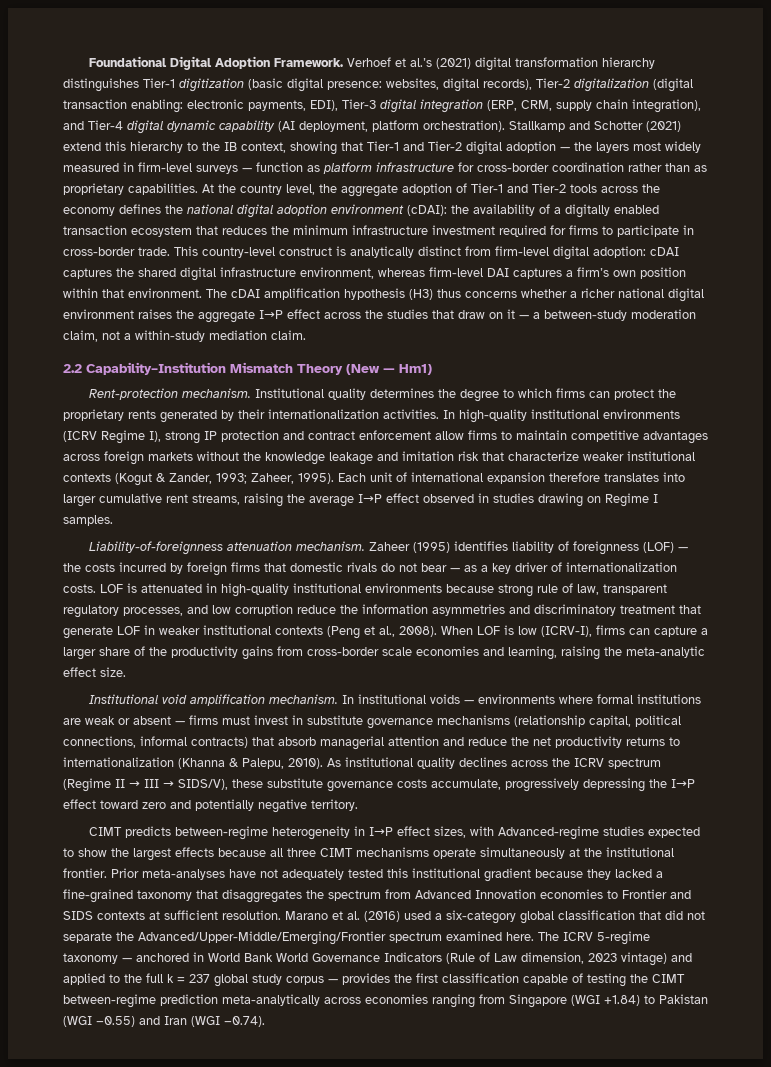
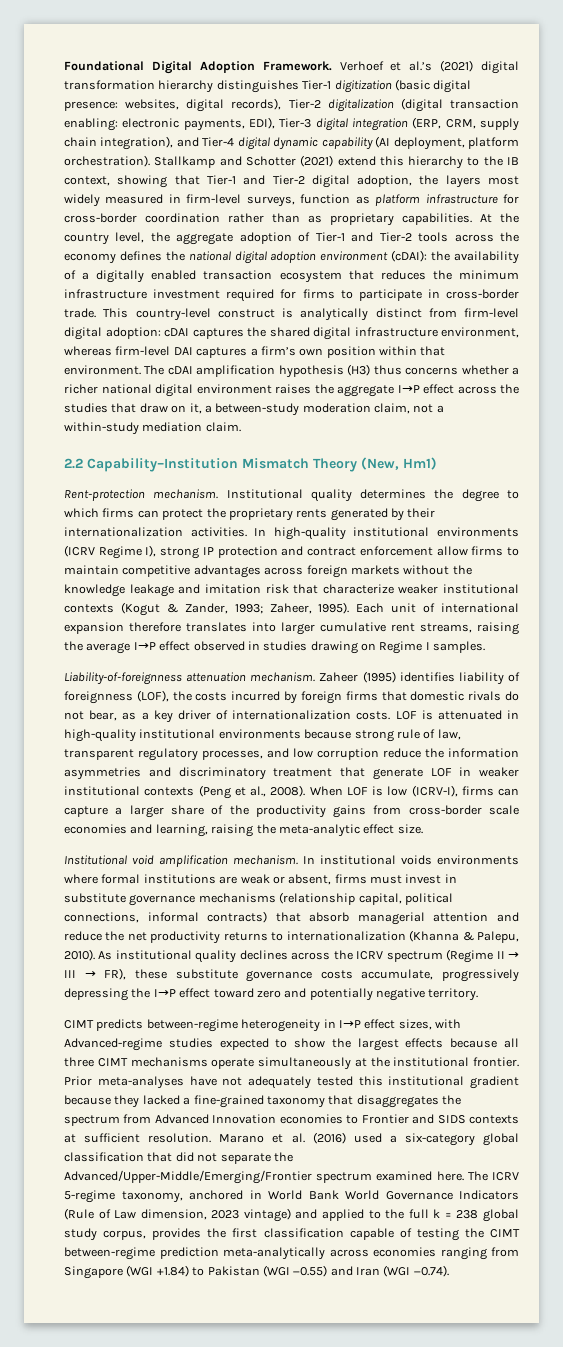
- Stallkamp and Schotter (2021) extend this hierarchy to the IB context, showing that Tier-1 and Tier-2 digital adoption — the layers most widely measured in firm-level surveys — function as platform infrastructure for cross-border coordination rather than as proprietary capabilities.
+ Stallkamp and Schotter (2021) extend this hierarchy to the IB context, showing that Tier-1 and Tier-2 digital adoption, the layers most widely measured in firm-level surveys, function as platform infrastructure for cross-border coordination rather than as proprietary capabilities.
- The cDAI amplification hypothesis (H3) thus concerns whether a richer national digital environment raises the aggregate I→P effect across the studies that draw on it — a between-study moderation claim, not a within-study mediation claim.
+ The cDAI amplification hypothesis (H3) thus concerns whether a richer national digital environment raises the aggregate I→P effect across the studies that draw on it, a between-study moderation claim, not a within-study mediation claim.
- 2.2 Capability–Institution Mismatch Theory (New — Hm1)
+ 2.2 Capability–Institution Mismatch Theory (New, Hm1)
- Zaheer (1995) identifies liability of foreignness (LOF) — the costs incurred by foreign firms that domestic rivals do not bear — as a key driver of internationalization costs.
+ Zaheer (1995) identifies liability of foreignness (LOF), the costs incurred by foreign firms that domestic rivals do not bear, as a key driver of internationalization costs.
- In institutional voids — environments where formal institutions are weak or absent — firms must invest in substitute governance mechanisms (relationship capital, political connections, informal contracts) that absorb managerial attention and reduce the net productivity returns to internationalization (Khanna & Palepu, 2010).
+ In institutional voids environments where formal institutions are weak or absent, firms must invest in substitute governance mechanisms (relationship capital, political connections, informal contracts) that absorb managerial attention and reduce the net productivity returns to internationalization (Khanna & Palepu, 2010).
- As institutional quality declines across the ICRV spectrum (Regime II → III → SIDS/V), these substitute governance costs accumulate, progressively depressing the I→P effect toward zero and potentially negative territory.
+ As institutional quality declines across the ICRV spectrum (Regime II → III → FR), these substitute governance costs accumulate, progressively depressing the I→P effect toward zero and potentially negative territory.
- The ICRV 5-regime taxonomy — anchored in World Bank World Governance Indicators (Rule of Law dimension, 2023 vintage) and applied to the full k = 237 global study corpus — provides the first classification capable of testing the CIMT between-regime prediction meta-analytically across economies ranging from Singapore (WGI +1.84) to Pakistan (WGI −0.55) and Iran (WGI −0.74).
+ The ICRV 5-regime taxonomy, anchored in World Bank World Governance Indicators (Rule of Law dimension, 2023 vintage) and applied to the full k = 238 global study corpus, provides the first classification capable of testing the CIMT between-regime prediction meta-analytically across economies ranging from Singapore (WGI +1.84) to Pakistan (WGI −0.55) and Iran (WGI −0.74).

